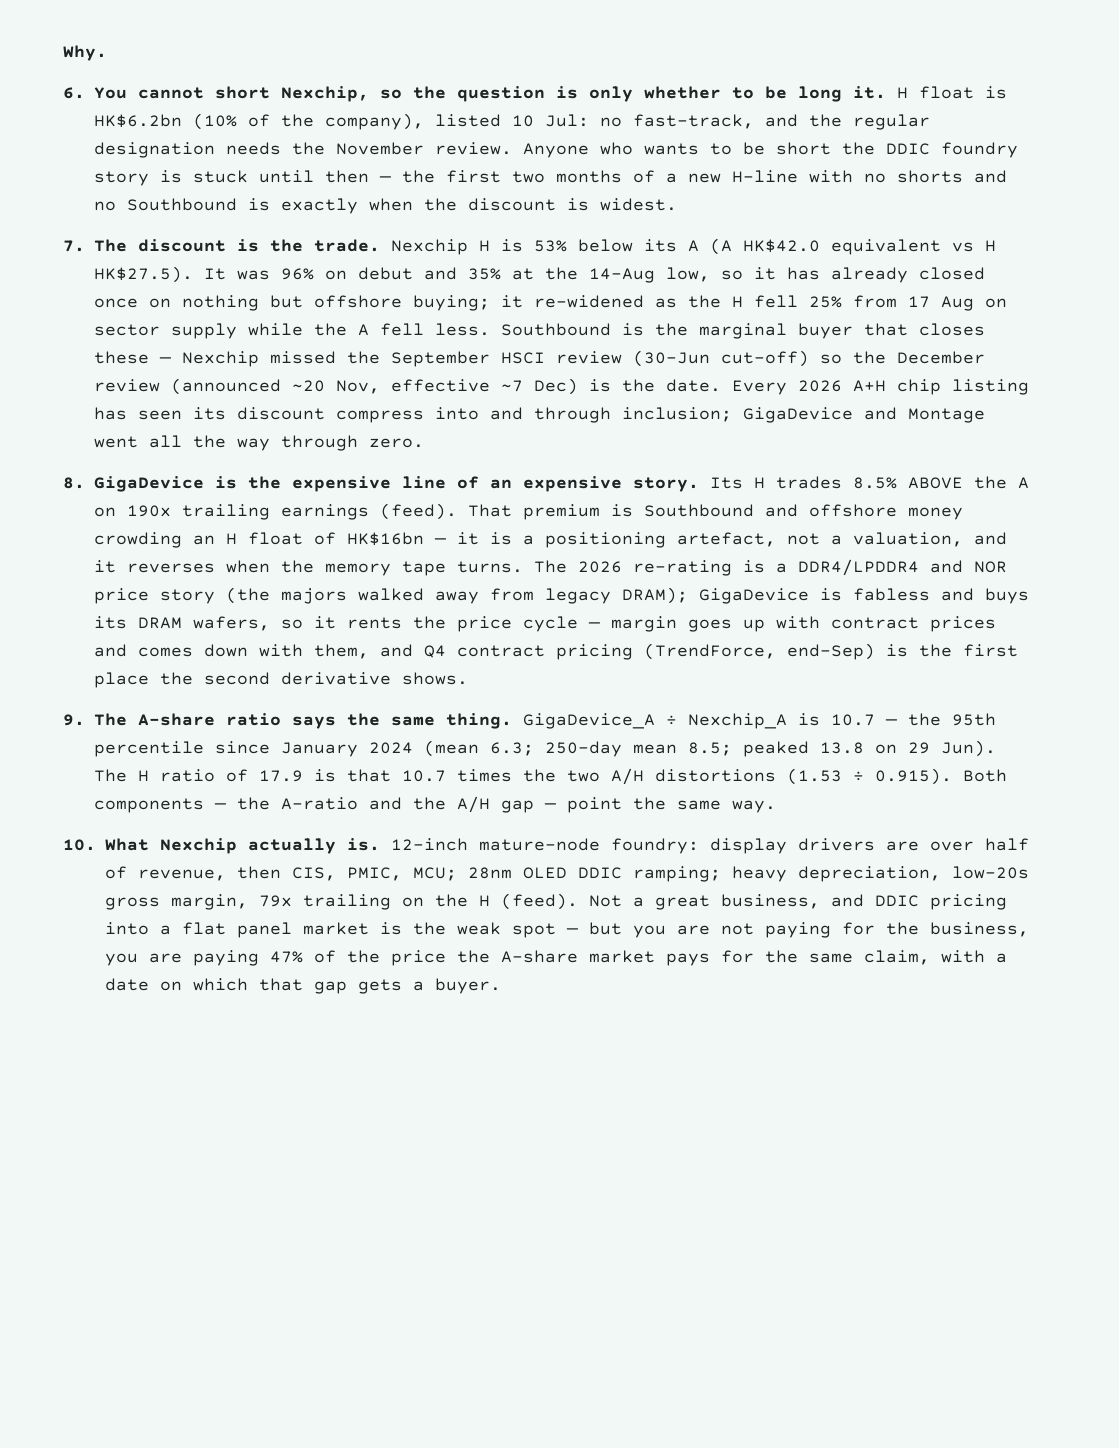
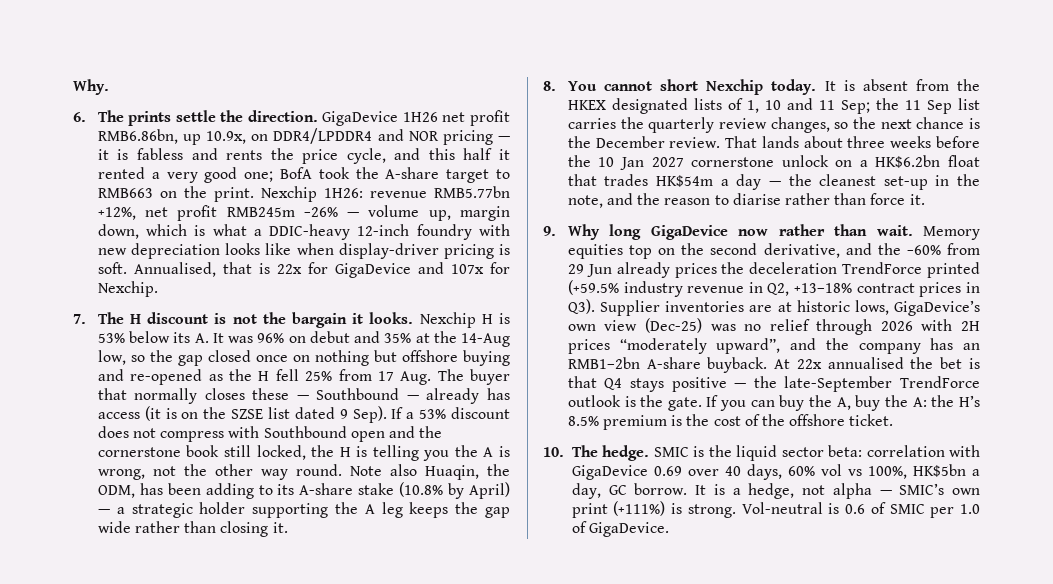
- 6. You cannot short Nexchip, so the question is only whether to be long it. H float is HK$6.2bn (10% of the company), listed 10 Jul: no fast-track, and the regular designation needs the November review. Anyone who wants to be short the DDIC foundry story is stuck until then — the first two months of a new H-line with no shorts and no Southbound is exactly when the discount is widest.
+ 6. The prints settle the direction. GigaDevice 1H26 net profit RMB6.86bn, up 10.9x, on DDR4/LPDDR4 and NOR pricing — it is fabless and rents the price cycle, and this half it rented a very good one; BofA took the A-share target to RMB663 on the print. Nexchip 1H26: revenue RMB5.77bn +12%, net profit RMB245m −26% — volume up, margin down, which is what a DDIC-heavy 12-inch foundry with new depreciation looks like when display-driver pricing is soft. Annualised, that is 22x for GigaDevice and 107x for Nexchip.
- 7. The discount is the trade.
+ 7. The H discount is not the bargain it looks.
- Nexchip H is 53% below its A (A HK$42.0 equivalent vs H HK$27.5). It was 96% on debut and 35% at the 14-Aug low, so it has already closed once on nothing but offshore buying; it re-widened as the H fell 25% from 17 Aug on sector supply while the A fell less. Southbound is the marginal buyer that closes these — Nexchip missed the September HSCI review (30-Jun cut-off) so the December review (announced ~20 Nov, effective ~7 Dec) is the date. Every 2026 A+H chip listing has seen its discount compress into and through inclusion; GigaDevice and Montage went all the way through zero.
- 8. GigaDevice is the expensive line of an expensive story. Its H trades 8.5% ABOVE the A on 190x trailing earnings (feed). That premium is Southbound and offshore money crowding an H float of HK$16bn — it is a positioning artefact, not a valuation, and it reverses when the memory tape turns. The 2026 re-rating is a DDR4/LPDDR4 and NOR price story (the majors walked away from legacy DRAM); GigaDevice is fabless and buys its DRAM wafers, so it rents the price cycle — margin goes up with contract prices and comes down with them, and Q4 contract pricing (TrendForce, end-Sep) is the first place the second derivative shows.
- 9. The A-share ratio says the same thing. GigaDevice_A ÷ Nexchip_A is 10.7 — the 95th percentile since January 2024 (mean 6.3; 250-day mean 8.5; peaked 13.8 on 29 Jun). The H ratio of 17.9 is that 10.7 times the two A/H distortions (1.53 ÷ 0.915). Both components — the A-ratio and the A/H gap — point the same way.
- 10. What Nexchip actually is. 12-inch mature-node foundry: display drivers are over half of revenue, then CIS, PMIC, MCU; 28nm OLED DDIC ramping; heavy depreciation, low-20s gross margin, 79x trailing on the H (feed). Not a great business, and DDIC pricing into a flat panel market is the weak spot — but you are not paying for the business, you are paying 47% of the price the A-share market pays for the same claim, with a date on which that gap gets a buyer.
+ Nexchip H is 53% below its A. It was 96% on debut and 35% at the 14-Aug low, so the gap closed once on nothing but offshore buying and re-opened as the H fell 25% from 17 Aug. The buyer that normally closes these — Southbound — already has access (it is on the SZSE list dated 9 Sep). If a 53% discount does not compress with Southbound open and the cornerstone book still locked, the H is telling you the A is wrong, not the other way round. Note also Huaqin, the ODM, has been adding to its A-share stake (10.8% by April) — a strategic holder supporting the A leg keeps the gap wide rather than closing it.
+ 8. You cannot short Nexchip today. It is absent from the HKEX designated lists of 1, 10 and 11 Sep; the 11 Sep list carries the quarterly review changes, so the next chance is the December review. That lands about three weeks before the 10 Jan 2027 cornerstone unlock on a HK$6.2bn float that trades HK$54m a day — the cleanest set-up in the note, and the reason to diarise rather than force it.
+ 9. Why long GigaDevice now rather than wait. Memory equities top on the second derivative, and the −60% from 29 Jun already prices the deceleration TrendForce printed (+59.5% industry revenue in Q2, +13–18% contract prices in Q3). Supplier inventories are at historic lows, GigaDevice’s own view (Dec-25) was no relief through 2026 with 2H prices “moderately upward”, and the company has an RMB1–2bn A-share buyback. At 22x annualised the bet is that Q4 stays positive — the late-September TrendForce outlook is the gate. If you can buy the A, buy the A: the H’s 8.5% premium is the cost of the offshore ticket.
+ 10. The hedge. SMIC is the liquid sector beta: correlation with GigaDevice 0.69 over 40 days, 60% vol vs 100%, HK$5bn a day, GC borrow. It is a hedge, not alpha — SMIC’s own print (+111%) is strong. Vol-neutral is 0.6 of SMIC per 1.0 of GigaDevice.

